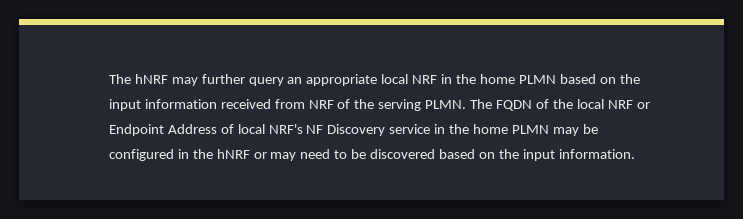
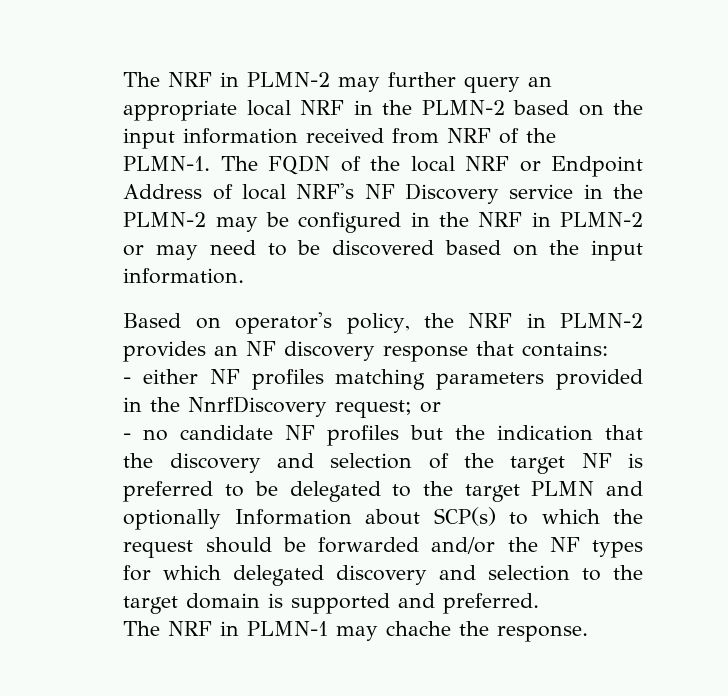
- The hNRF may further query an appropriate local NRF in the home PLMN based on the input information received from NRF of the serving PLMN.
+ The NRF in PLMN-2 may further query an appropriate local NRF in the PLMN-2 based on the input information received from NRF of the PLMN-1.
- The FQDN of the local NRF or Endpoint Address of local NRF's NF Discovery service in the home PLMN may be configured in the hNRF or may need to be discovered based on the input information.
+ The FQDN of the local NRF or Endpoint Address of local NRF's NF Discovery service in the PLMN-2 may be configured in the NRF in PLMN-2 or may need to be discovered based on the input information.
+ Based on operator's policy, the NRF in PLMN-2 provides an NF discovery response that contains:
+ - either NF profiles matching parameters provided in the NnrfDiscovery request; or
+ - no candidate NF profiles but the indication that the discovery and selection of the target NF is preferred to be delegated to the target PLMN and optionally Information about SCP(s) to which the request should be forwarded and/or the NF types for which delegated discovery and selection to the target domain is supported and preferred.
+ The NRF in PLMN-1 may chache the response.

